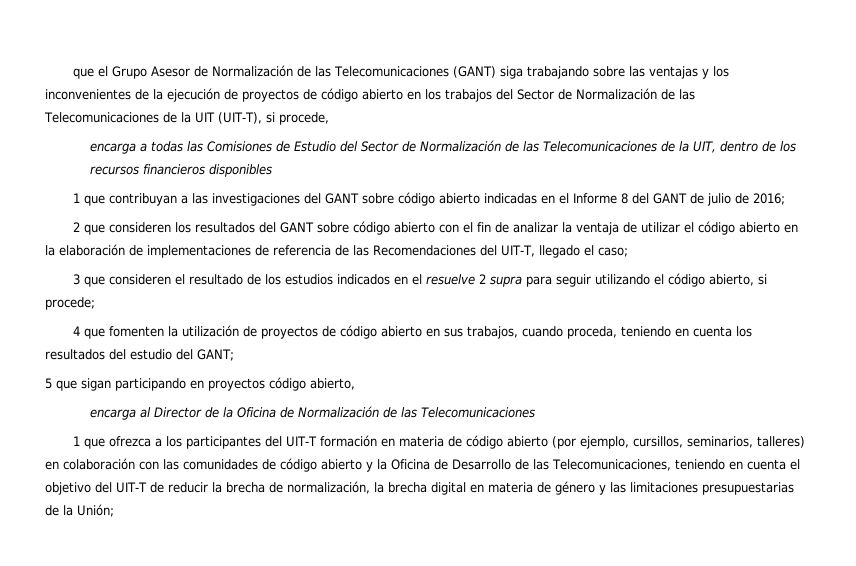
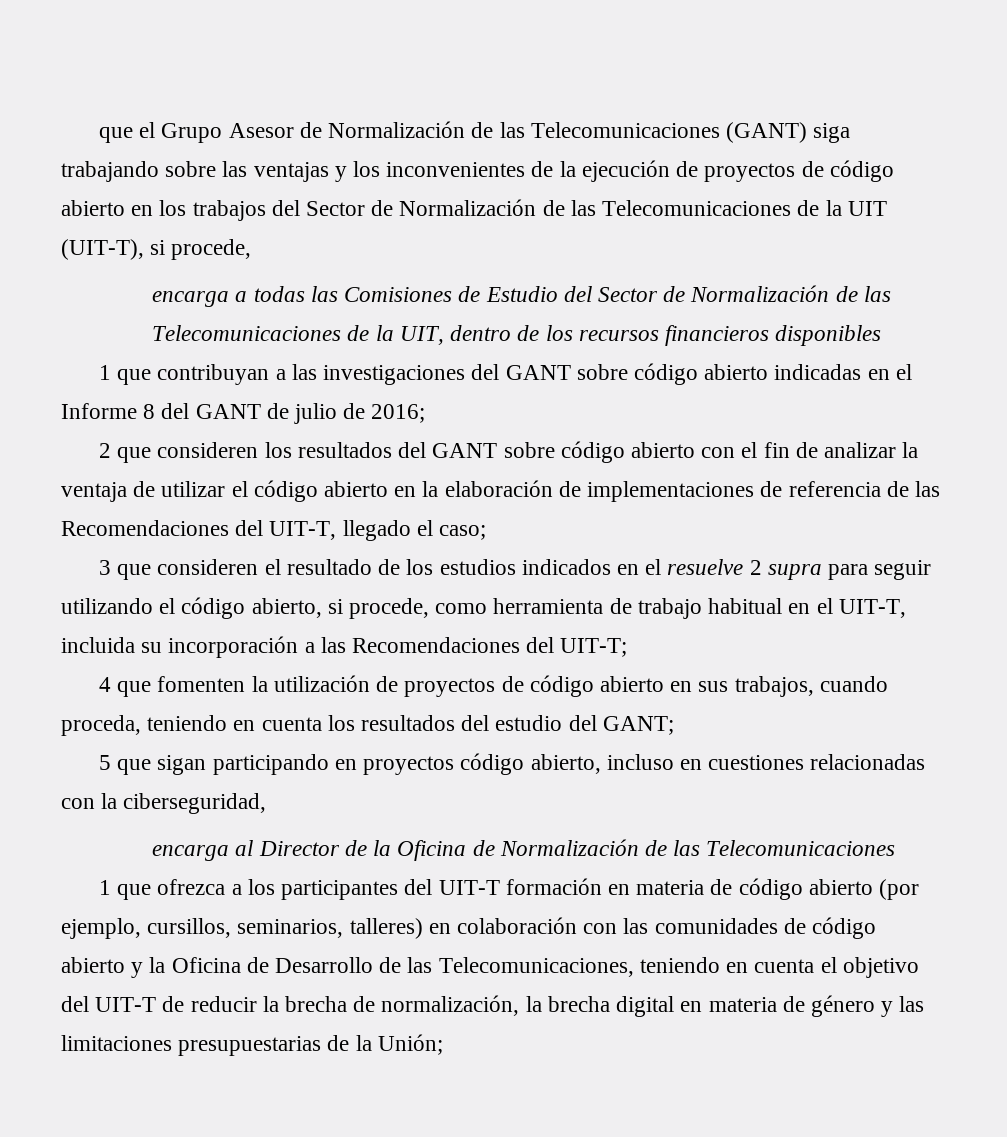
- 3 que consideren el resultado de los estudios indicados en el resuelve 2 supra para seguir utilizando el código abierto, si procede;
+ 3 que consideren el resultado de los estudios indicados en el resuelve 2 supra para seguir utilizando el código abierto, si procede, como herramienta de trabajo habitual en el UIT-T, incluida su incorporación a las Recomendaciones del UIT-T;
- 5 que sigan participando en proyectos código abierto,
+ 5 que sigan participando en proyectos código abierto, incluso en cuestiones relacionadas con la ciberseguridad,

